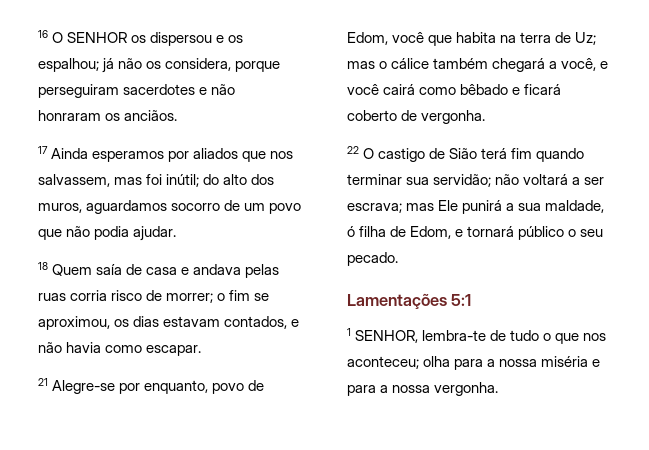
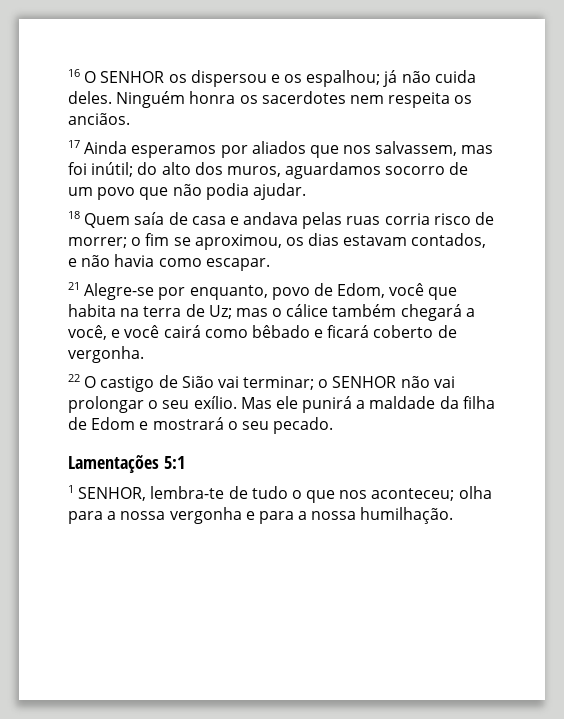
- 16 O SENHOR os dispersou e os espalhou; já não os considera, porque perseguiram sacerdotes e não honraram os anciãos.
+ 16 O SENHOR os dispersou e os espalhou; já não cuida deles. Ninguém honra os sacerdotes nem respeita os anciãos.
- 22 O castigo de Sião terá fim quando terminar sua servidão; não voltará a ser escrava; mas Ele punirá a sua maldade, ó filha de Edom, e tornará público o seu pecado.
+ 22 O castigo de Sião vai terminar; o SENHOR não vai prolongar o seu exílio. Mas ele punirá a maldade da filha de Edom e mostrará o seu pecado.
- 1 SENHOR, lembra-te de tudo o que nos aconteceu; olha para a nossa miséria e para a nossa vergonha.
+ 1 SENHOR, lembra-te de tudo o que nos aconteceu; olha para a nossa vergonha e para a nossa humilhação.

